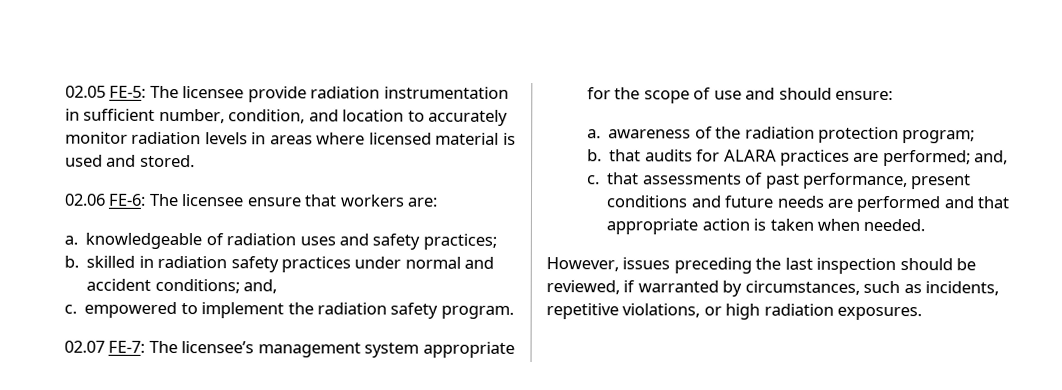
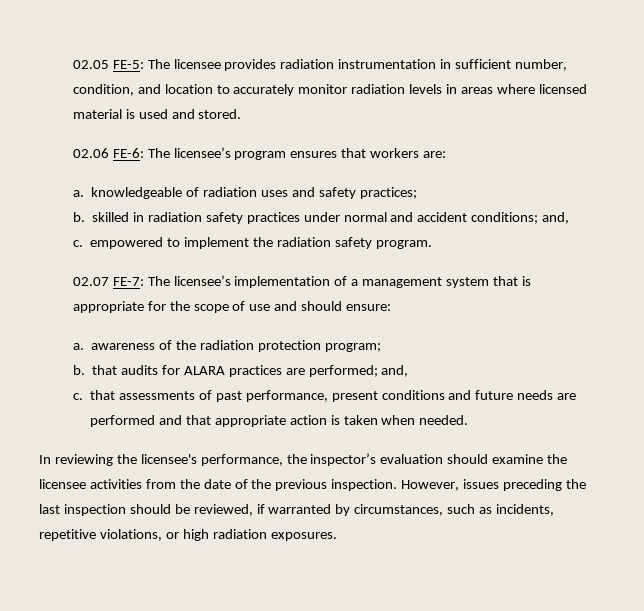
- 02.05 FE-5: The licensee provide radiation instrumentation in sufficient number, condition, and location to accurately monitor radiation levels in areas where licensed material is used and stored.
+ 02.05 FE-5: The licensee provides radiation instrumentation in sufficient number, condition, and location to accurately monitor radiation levels in areas where licensed material is used and stored.
- 02.06 FE-6: The licensee ensure that workers are:
+ 02.06 FE-6: The licensee’s program ensures that workers are:
- 02.07 FE-7: The licensee’s management system appropriate for the scope of use and should ensure:
+ 02.07 FE-7: The licensee’s implementation of a management system that is appropriate for the scope of use and should ensure:
+ In reviewing the licensee's performance, the inspector’s evaluation should examine the licensee activities from the date of the previous inspection.

